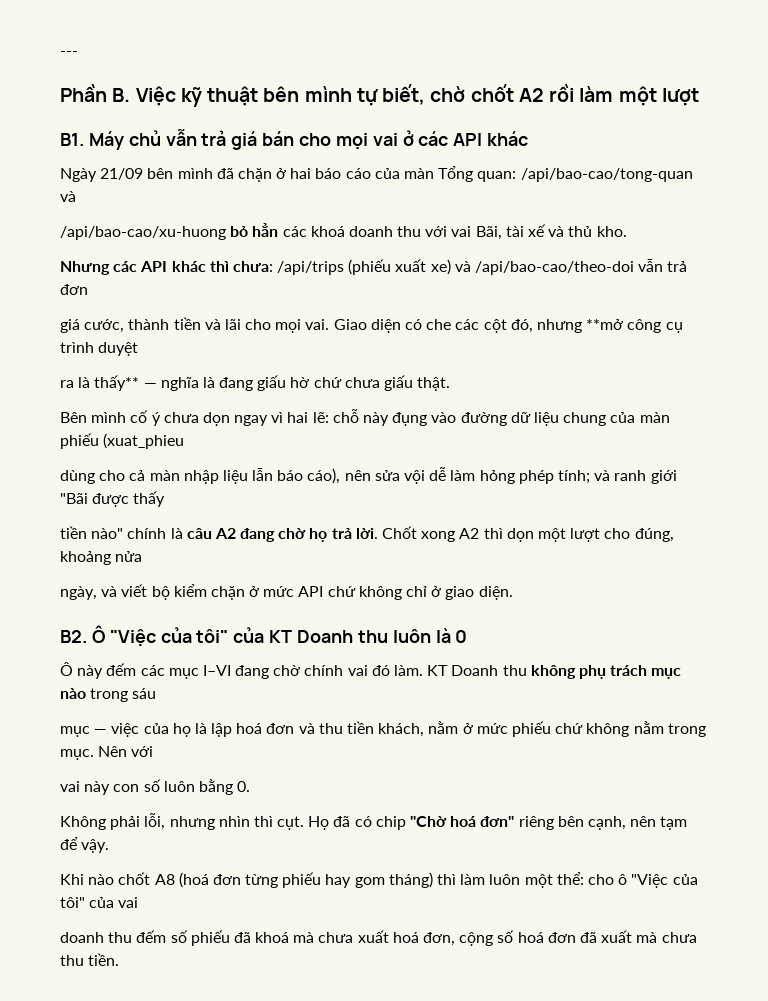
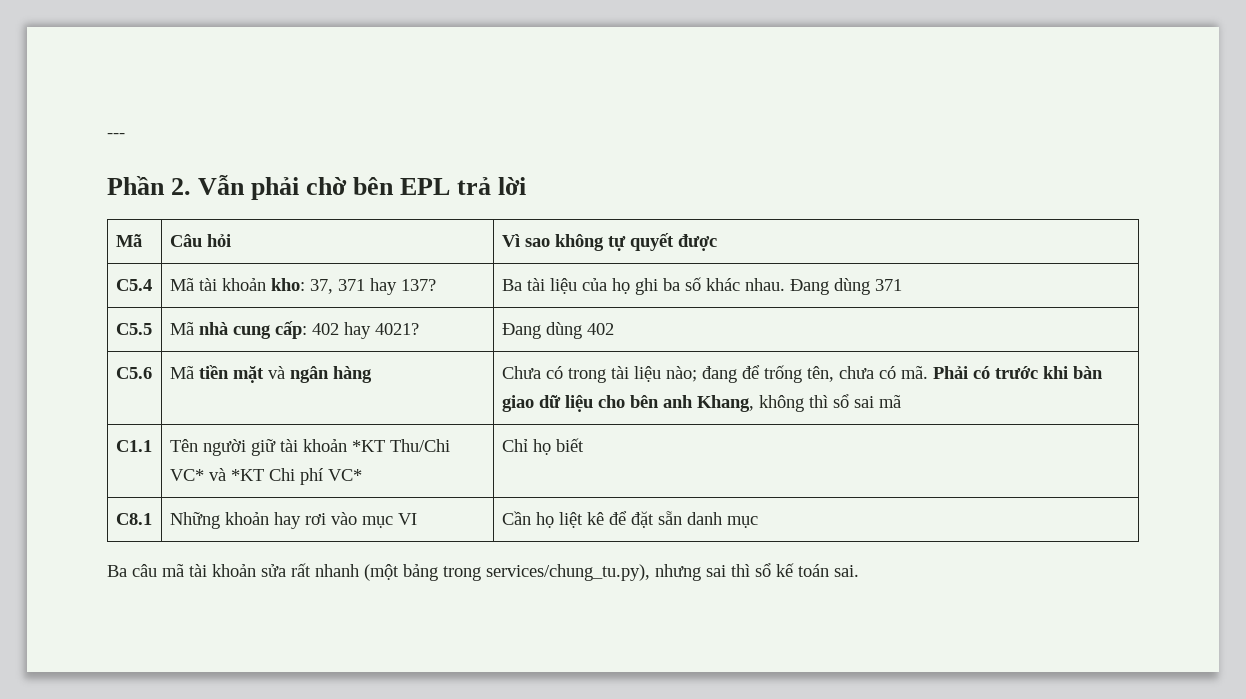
- Phần B. Việc kỹ thuật bên mình tự biết, chờ chốt A2 rồi làm một lượt
- B1. Máy chủ vẫn trả giá bán cho mọi vai ở các API khác
- Ngày 21/09 bên mình đã chặn ở hai báo cáo của màn Tổng quan: /api/bao-cao/tong-quan và
- /api/bao-cao/xu-huong bỏ hẳn các khoá doanh thu với vai Bãi, tài xế và thủ kho.
- Nhưng các API khác thì chưa: /api/trips (phiếu xuất xe) và /api/bao-cao/theo-doi vẫn trả đơn
- giá cước, thành tiền và lãi cho mọi vai. Giao diện có che các cột đó, nhưng **mở công cụ trình duyệt
- ra là thấy** — nghĩa là đang giấu hờ chứ chưa giấu thật.
- Bên mình cố ý chưa dọn ngay vì hai lẽ: chỗ này đụng vào đường dữ liệu chung của màn phiếu (xuat_phieu
- dùng cho cả màn nhập liệu lẫn báo cáo), nên sửa vội dễ làm hỏng phép tính; và ranh giới "Bãi được thấy
- tiền nào" chính là câu A2 đang chờ họ trả lời. Chốt xong A2 thì dọn một lượt cho đúng, khoảng nửa
- ngày, và viết bộ kiểm chặn ở mức API chứ không chỉ ở giao diện.
- B2. Ô "Việc của tôi" của KT Doanh thu luôn là 0
- Ô này đếm các mục I–VI đang chờ chính vai đó làm. KT Doanh thu không phụ trách mục nào trong sáu
- mục — việc của họ là lập hoá đơn và thu tiền khách, nằm ở mức phiếu chứ không nằm trong mục. Nên với
- vai này con số luôn bằng 0.
- Không phải lỗi, nhưng nhìn thì cụt. Họ đã có chip "Chờ hoá đơn" riêng bên cạnh, nên tạm để vậy.
- Khi nào chốt A8 (hoá đơn từng phiếu hay gom tháng) thì làm luôn một thể: cho ô "Việc của tôi" của vai
- doanh thu đếm số phiếu đã khoá mà chưa xuất hoá đơn, cộng số hoá đơn đã xuất mà chưa thu tiền.
+ Phần 2. Vẫn phải chờ bên EPL trả lời
+ Mã | Câu hỏi | Vì sao không tự quyết được
+ C5.4 | Mã tài khoản kho: 37, 371 hay 137? | Ba tài liệu của họ ghi ba số khác nhau. Đang dùng 371
+ C5.5 | Mã nhà cung cấp: 402 hay 4021? | Đang dùng 402
+ C5.6 | Mã tiền mặt và ngân hàng | Chưa có trong tài liệu nào; đang để trống tên, chưa có mã. Phải có trước khi bàn giao dữ liệu cho bên anh Khang, không thì sổ sai mã
+ C1.1 | Tên người giữ tài khoản *KT Thu/Chi VC* và *KT Chi phí VC* | Chỉ họ biết
+ C8.1 | Những khoản hay rơi vào mục VI | Cần họ liệt kê để đặt sẵn danh mục
+ Ba câu mã tài khoản sửa rất nhanh (một bảng trong services/chung_tu.py), nhưng sai thì sổ kế toán sai.

